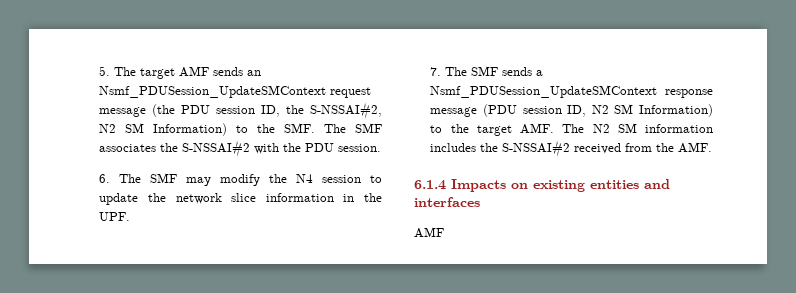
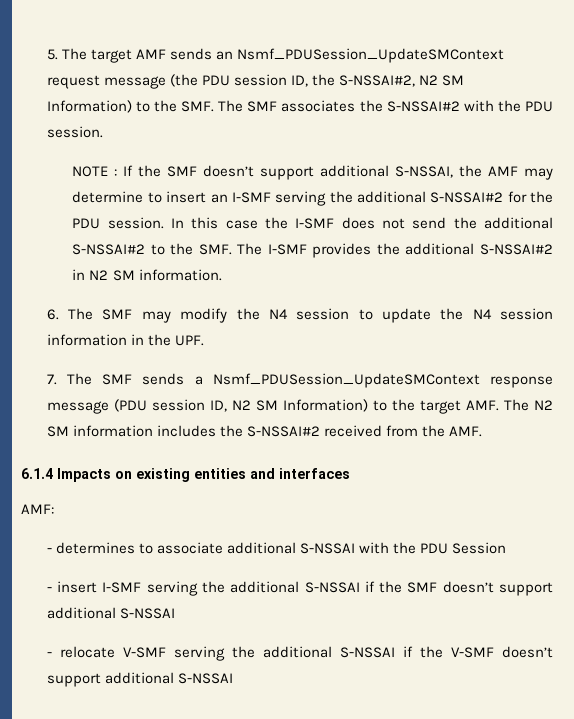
+ NOTE : If the SMF doesn’t support additional S-NSSAI, the AMF may determine to insert an I-SMF serving the additional S-NSSAI#2 for the PDU session. In this case the I-SMF does not send the additional S-NSSAI#2 to the SMF. The I-SMF provides the additional S-NSSAI#2 in N2 SM information.
- 6. The SMF may modify the N4 session to update the network slice information in the UPF.
+ 6. The SMF may modify the N4 session to update the N4 session information in the UPF.
  6.1.4 Impacts on existing entities and interfaces
- AMF
+ AMF:
+ - determines to associate additional S-NSSAI with the PDU Session
+ - insert I-SMF serving the additional S-NSSAI if the SMF doesn’t support additional S-NSSAI
+ - relocate V-SMF serving the additional S-NSSAI if the V-SMF doesn’t support additional S-NSSAI

